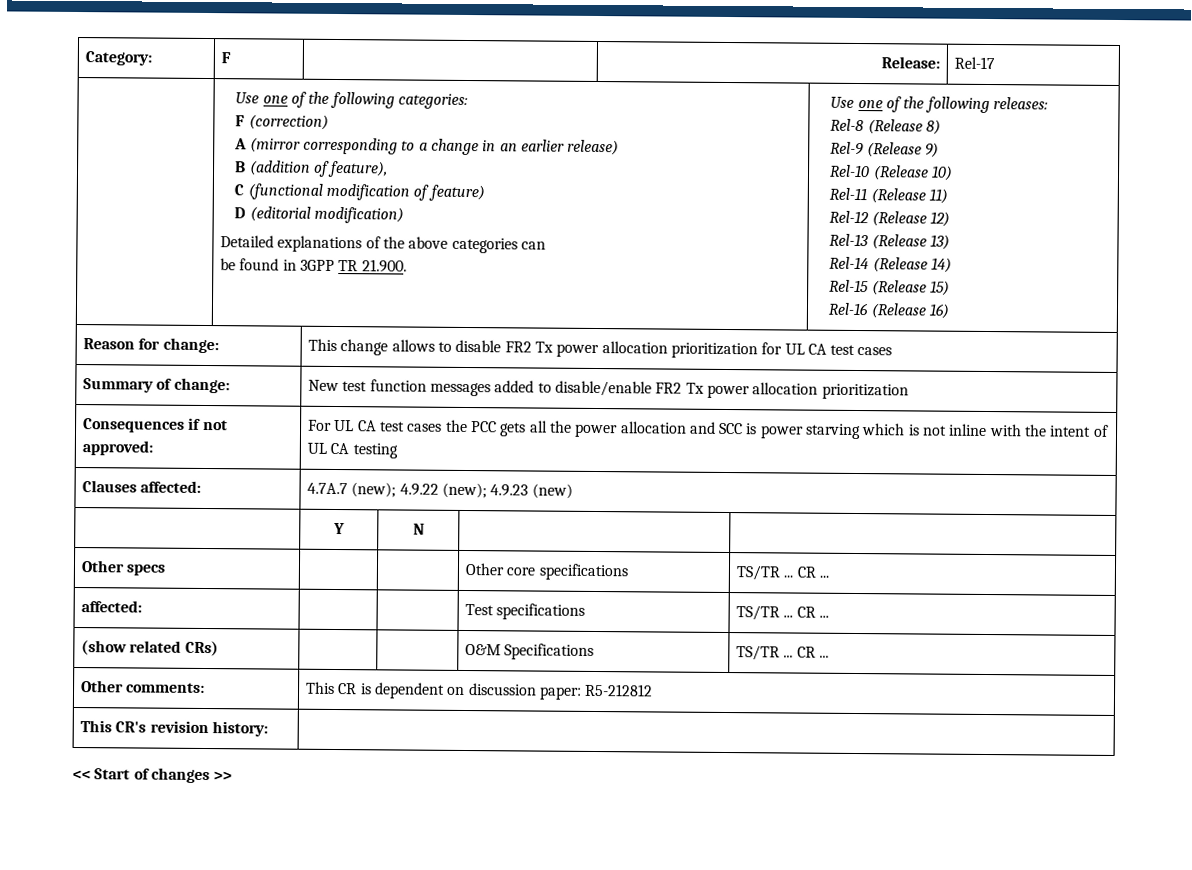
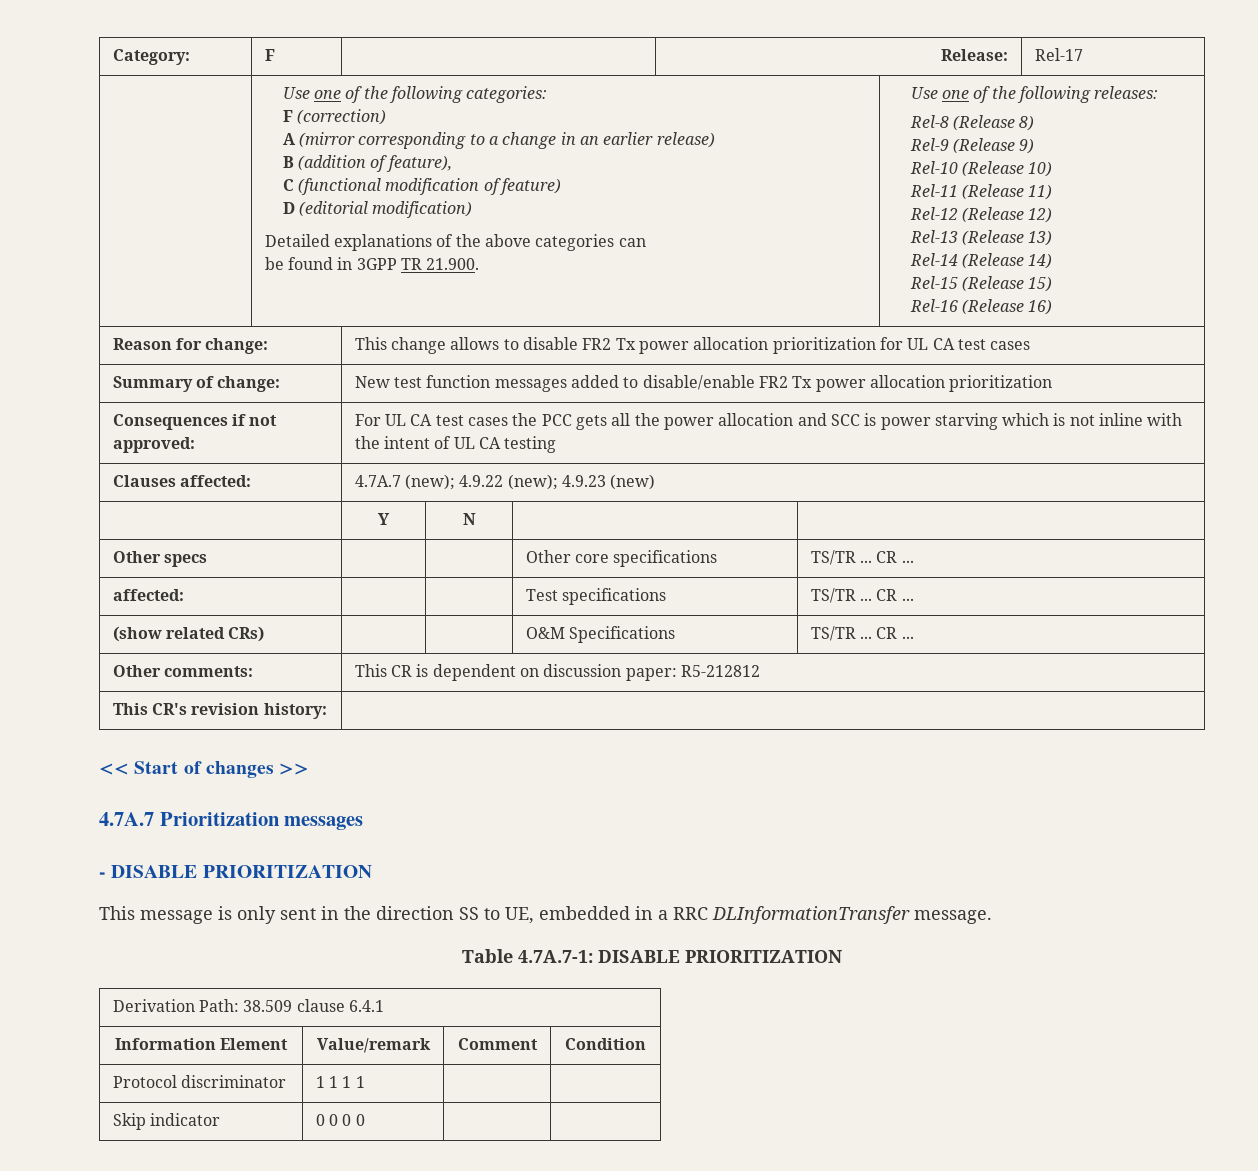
+ 4.7A.7 Prioritization messages
+ - DISABLE PRIORITIZATION
+ This message is only sent in the direction SS to UE, embedded in a RRC DLInformationTransfer message.
+ Table 4.7A.7-1: DISABLE PRIORITIZATION
+ Derivation Path: 38.509 clause 6.4.1
+ Information Element | Value/remark | Comment | Condition
+ Protocol discriminator | 1 1 1 1 | |
+ Skip indicator | 0 0 0 0 | |

